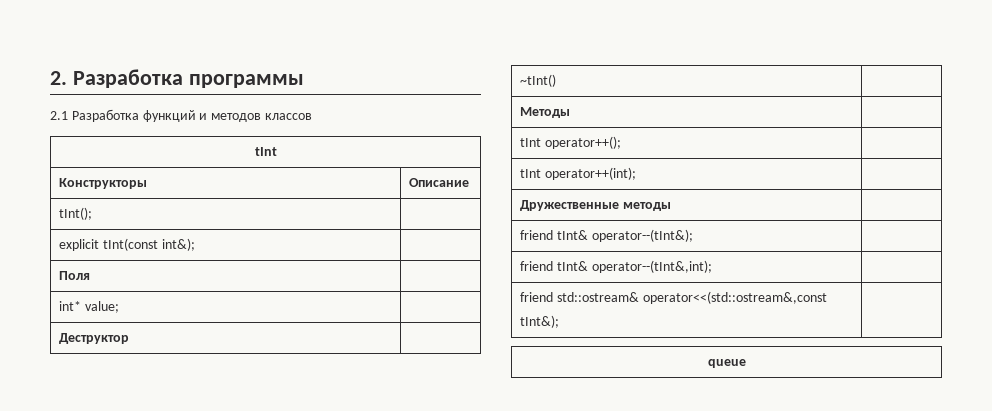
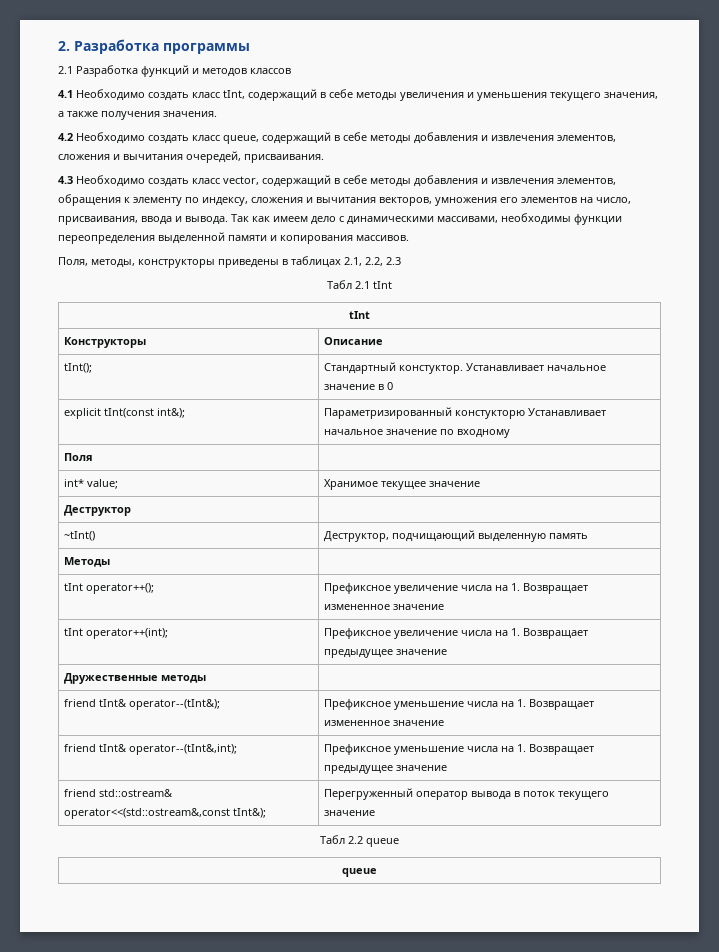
  2.1 Разработка функций и методов классов
+ 4.1 Необходимо создать класс tInt, содержащий в себе методы увеличения и уменьшения текущего значения, а также получения значения.
+ 4.2 Необходимо создать класс queue, содержащий в себе методы добавления и извлечения элементов, сложения и вычитания очередей, присваивания.
+ 4.3 Необходимо создать класс vector, содержащий в себе методы добавления и извлечения элементов, обращения к элементу по индексу, сложения и вычитания векторов, умножения его элементов на число, присваивания, ввода и вывода. Так как имеем дело с динамическими массивами, необходимы функции переопределения выделенной памяти и копирования массивов.
+ Поля, методы, конструкторы приведены в таблицах 2.1, 2.2, 2.3
+ Табл 2.1 tInt
  tInt
  Конструкторы | Описание
- tInt(); |
- explicit tInt(const int&); |
+ tInt(); | Стандартный констуктор. Устанавливает начальное значение в 0
+ explicit tInt(const int&); | Параметризированный констукторю Устанавливает начальное значение по входному
- int* value; |
+ int* value; | Хранимое текущее значение
- ~tInt() |
+ ~tInt() | Деструктор, подчищающий выделенную память
- tInt operator++(); |
- tInt operator++(int); |
+ tInt operator++(); | Префиксное увеличение числа на 1. Возвращает измененное значение
+ tInt operator++(int); | Префиксное увеличение числа на 1. Возвращает предыдущее значение
- friend tInt& operator--(tInt&); |
- friend tInt& operator--(tInt&,int); |
- friend std::ostream& operator<<(std::ostream&,const tInt&); |
+ friend tInt& operator--(tInt&); | Префиксное уменьшение числа на 1. Возвращает измененное значение
+ friend tInt& operator--(tInt&,int); | Префиксное уменьшение числа на 1. Возвращает предыдущее значение
+ friend std::ostream& operator<<(std::ostream&,const tInt&); | Перегруженный оператор вывода в поток текущего значение
+ Табл 2.2 queue

